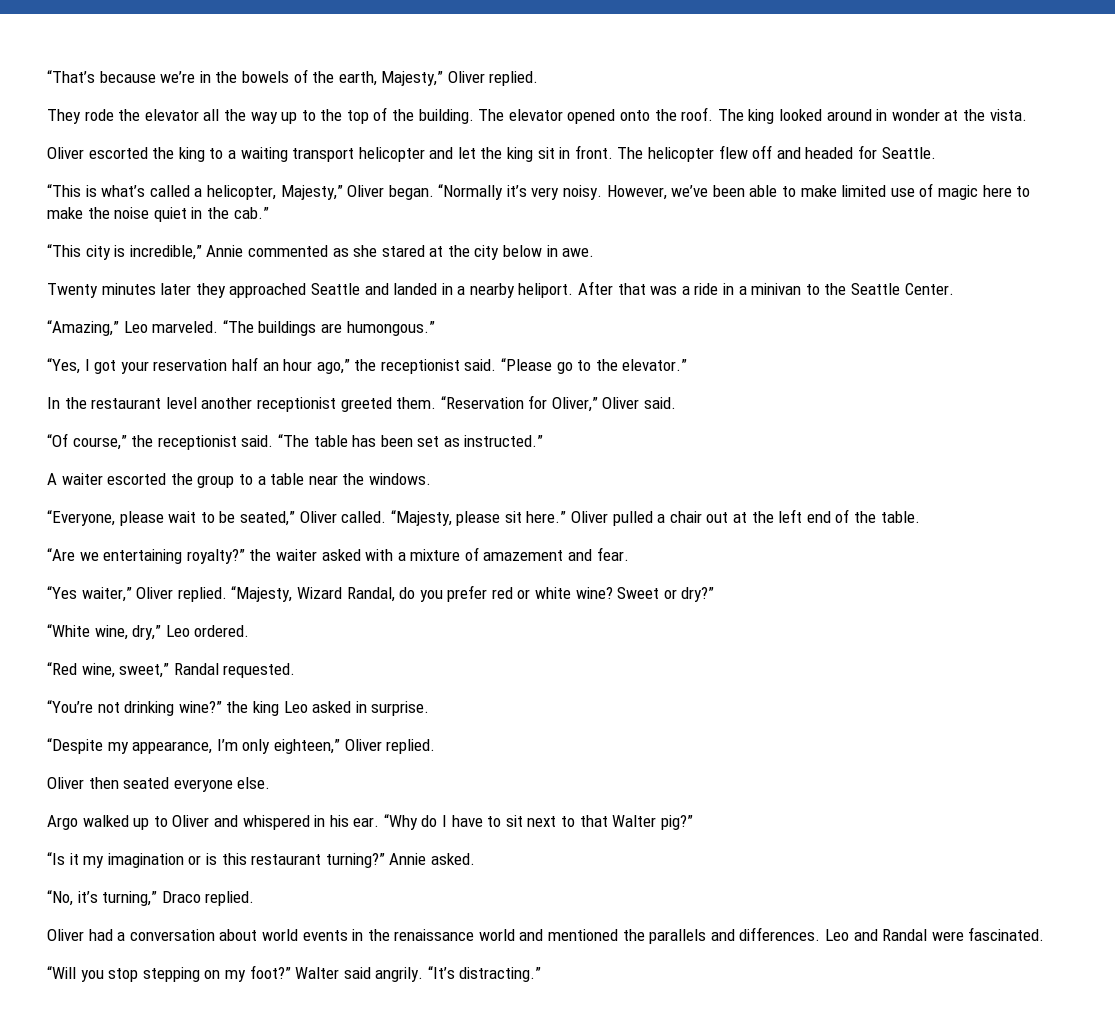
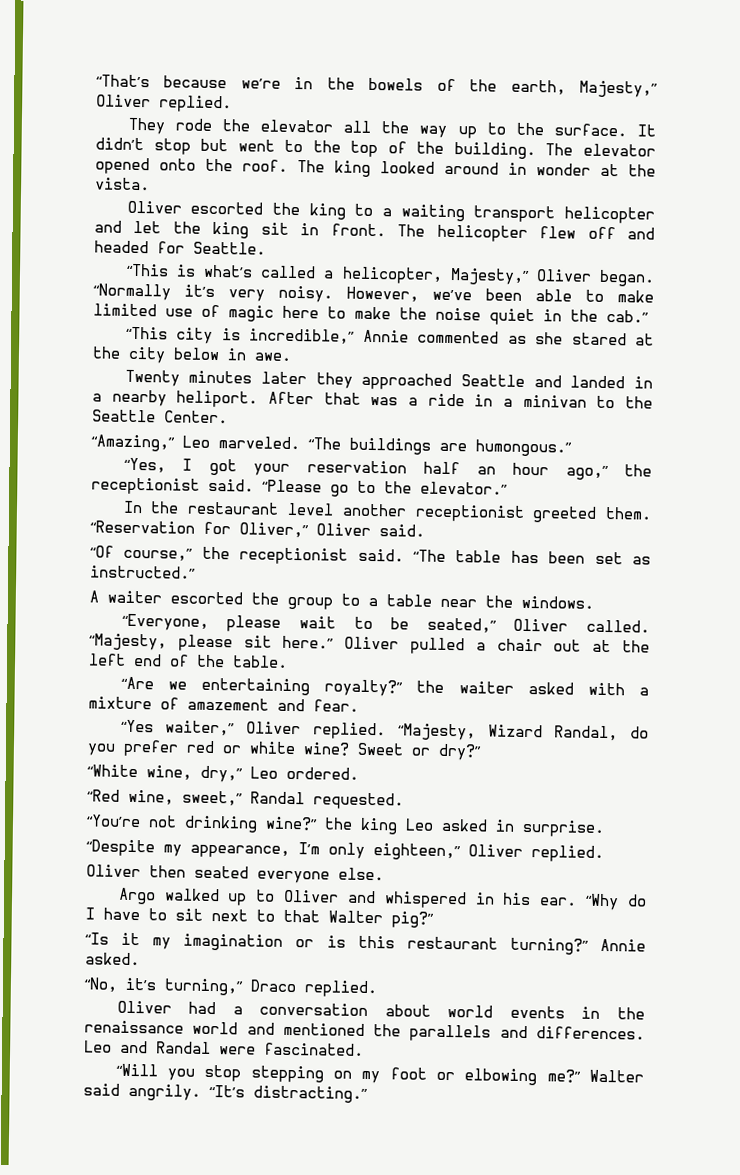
- They rode the elevator all the way up to the top of the building.
+ They rode the elevator all the way up to the surface. It didn’t stop but went to the top of the building.
- “Will you stop stepping on my foot?”
+ “Will you stop stepping on my foot or elbowing me?”

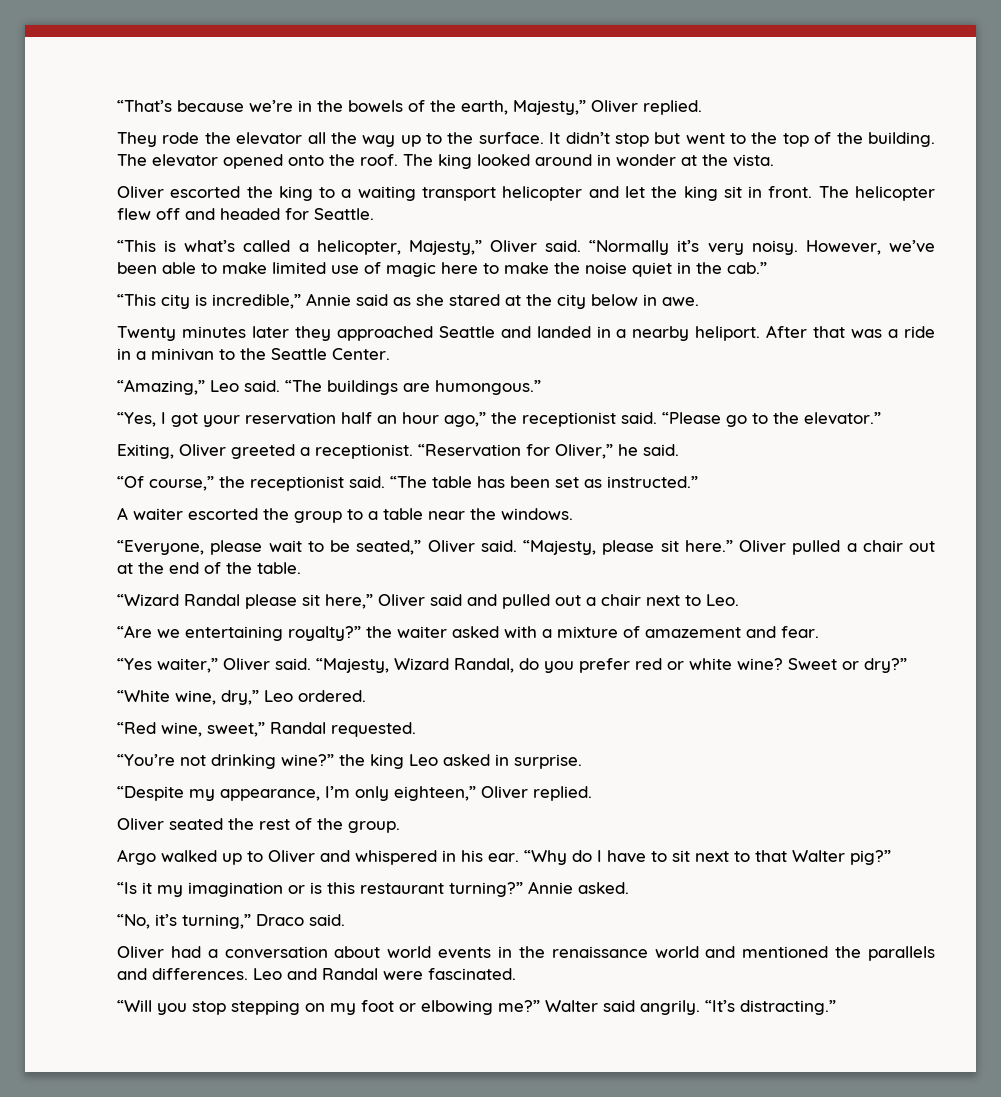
- “This is what’s called a helicopter, Majesty,” Oliver began.
+ “This is what’s called a helicopter, Majesty,” Oliver said.
- “This city is incredible,” Annie commented as she stared at the city below in awe.
+ “This city is incredible,” Annie said as she stared at the city below in awe.
- “Amazing,” Leo marveled.
+ “Amazing,” Leo said.
- In the restaurant level another receptionist greeted them.
+ Exiting, Oliver greeted a receptionist.
- “Reservation for Oliver,” Oliver said.
+ “Reservation for Oliver,” he said.
- “Everyone, please wait to be seated,” Oliver called.
+ “Everyone, please wait to be seated,” Oliver said.
- Oliver pulled a chair out at the left end of the table.
+ Oliver pulled a chair out at the end of the table.
+ “Wizard Randal please sit here,” Oliver said and pulled out a chair next to Leo.
- “Yes waiter,” Oliver replied.
+ “Yes waiter,” Oliver said.
- Oliver then seated everyone else.
+ Oliver seated the rest of the group.
- “No, it’s turning,” Draco replied.
+ “No, it’s turning,” Draco said.

